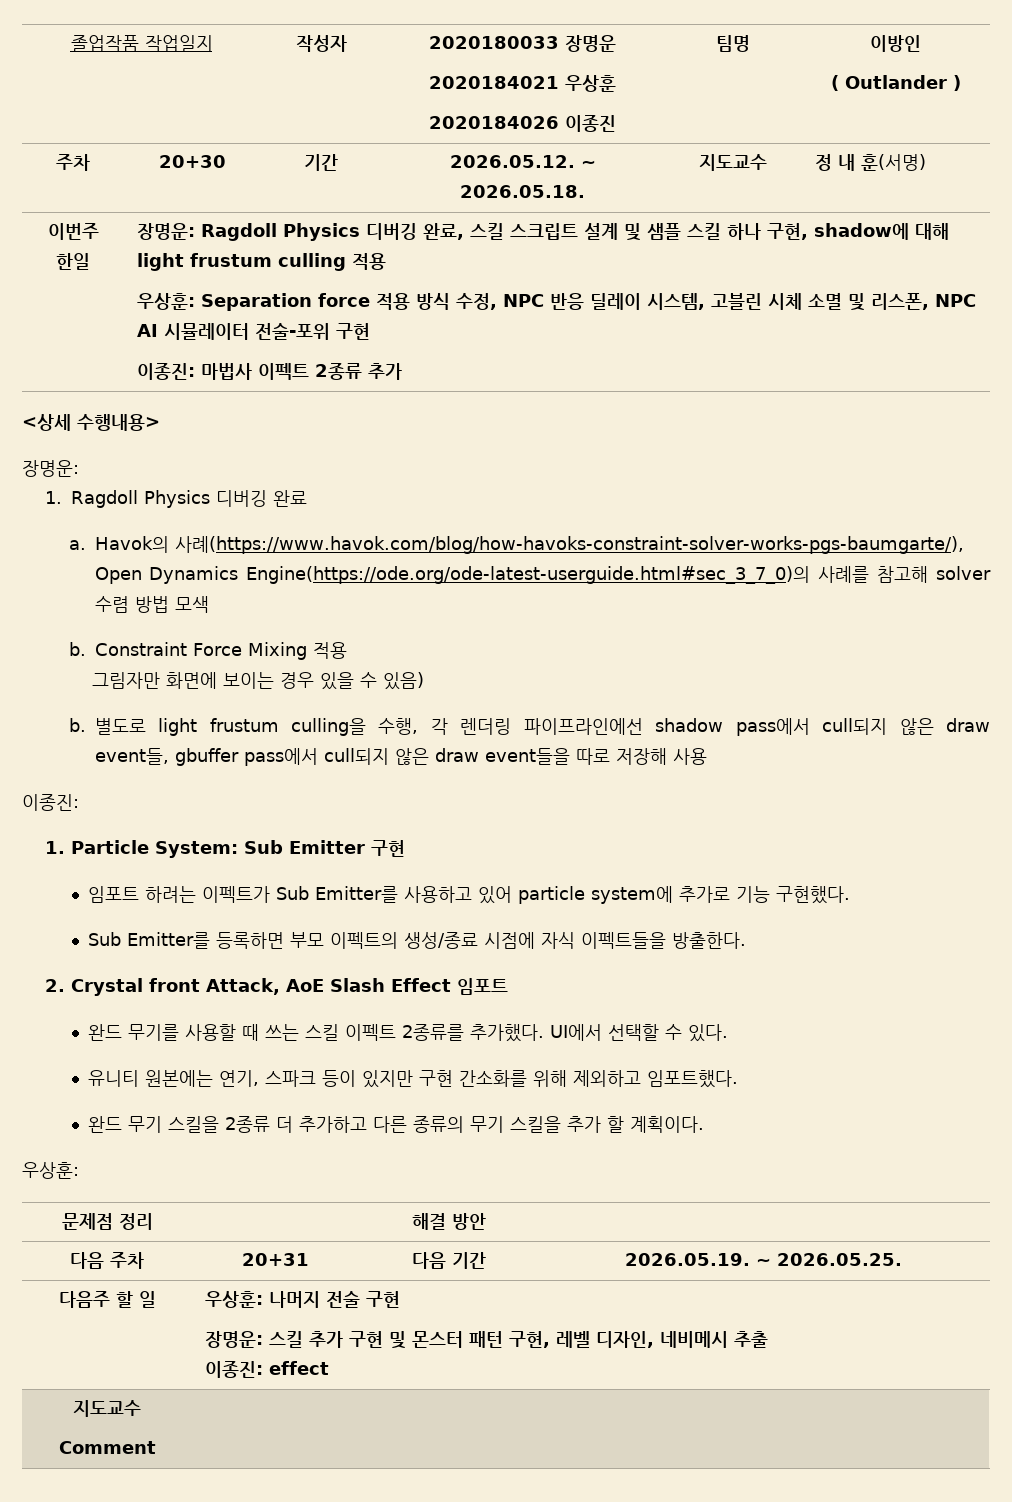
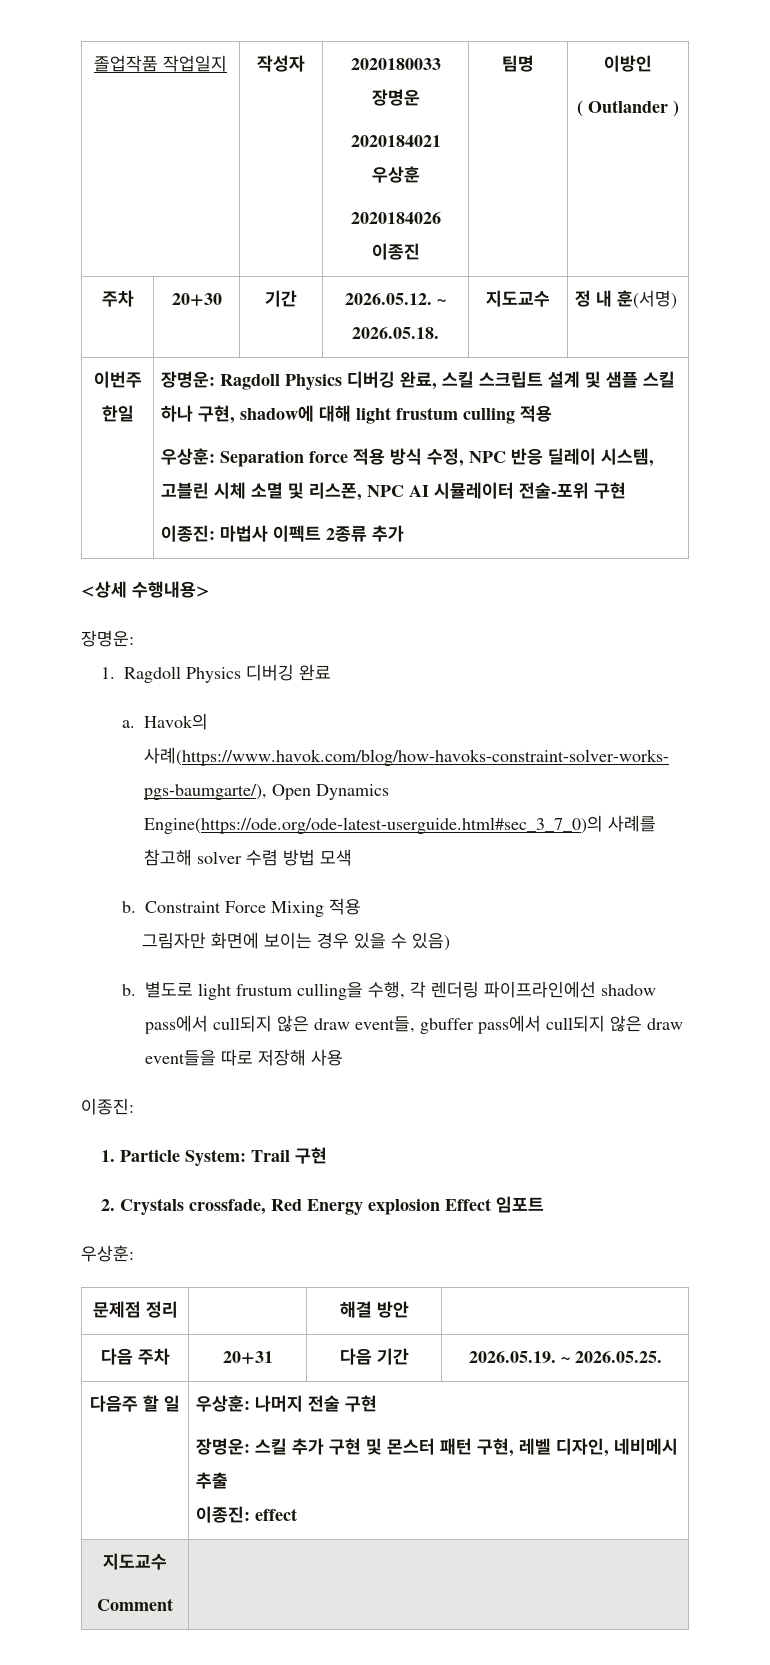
- 1. Particle System: Sub Emitter 구현
- 임포트 하려는 이펙트가 Sub Emitter를 사용하고 있어 particle system에 추가로 기능 구현했다.
- Sub Emitter를 등록하면 부모 이펙트의 생성/종료 시점에 자식 이펙트들을 방출한다.
- 2. Crystal front Attack, AoE Slash Effect 임포트
- 완드 무기를 사용할 때 쓰는 스킬 이펙트 2종류를 추가했다. UI에서 선택할 수 있다.
- 유니티 원본에는 연기, 스파크 등이 있지만 구현 간소화를 위해 제외하고 임포트했다.
- 완드 무기 스킬을 2종류 더 추가하고 다른 종류의 무기 스킬을 추가 할 계획이다.
+ 1. Particle System: Trail 구현
+ 2. Crystals crossfade, Red Energy explosion Effect 임포트

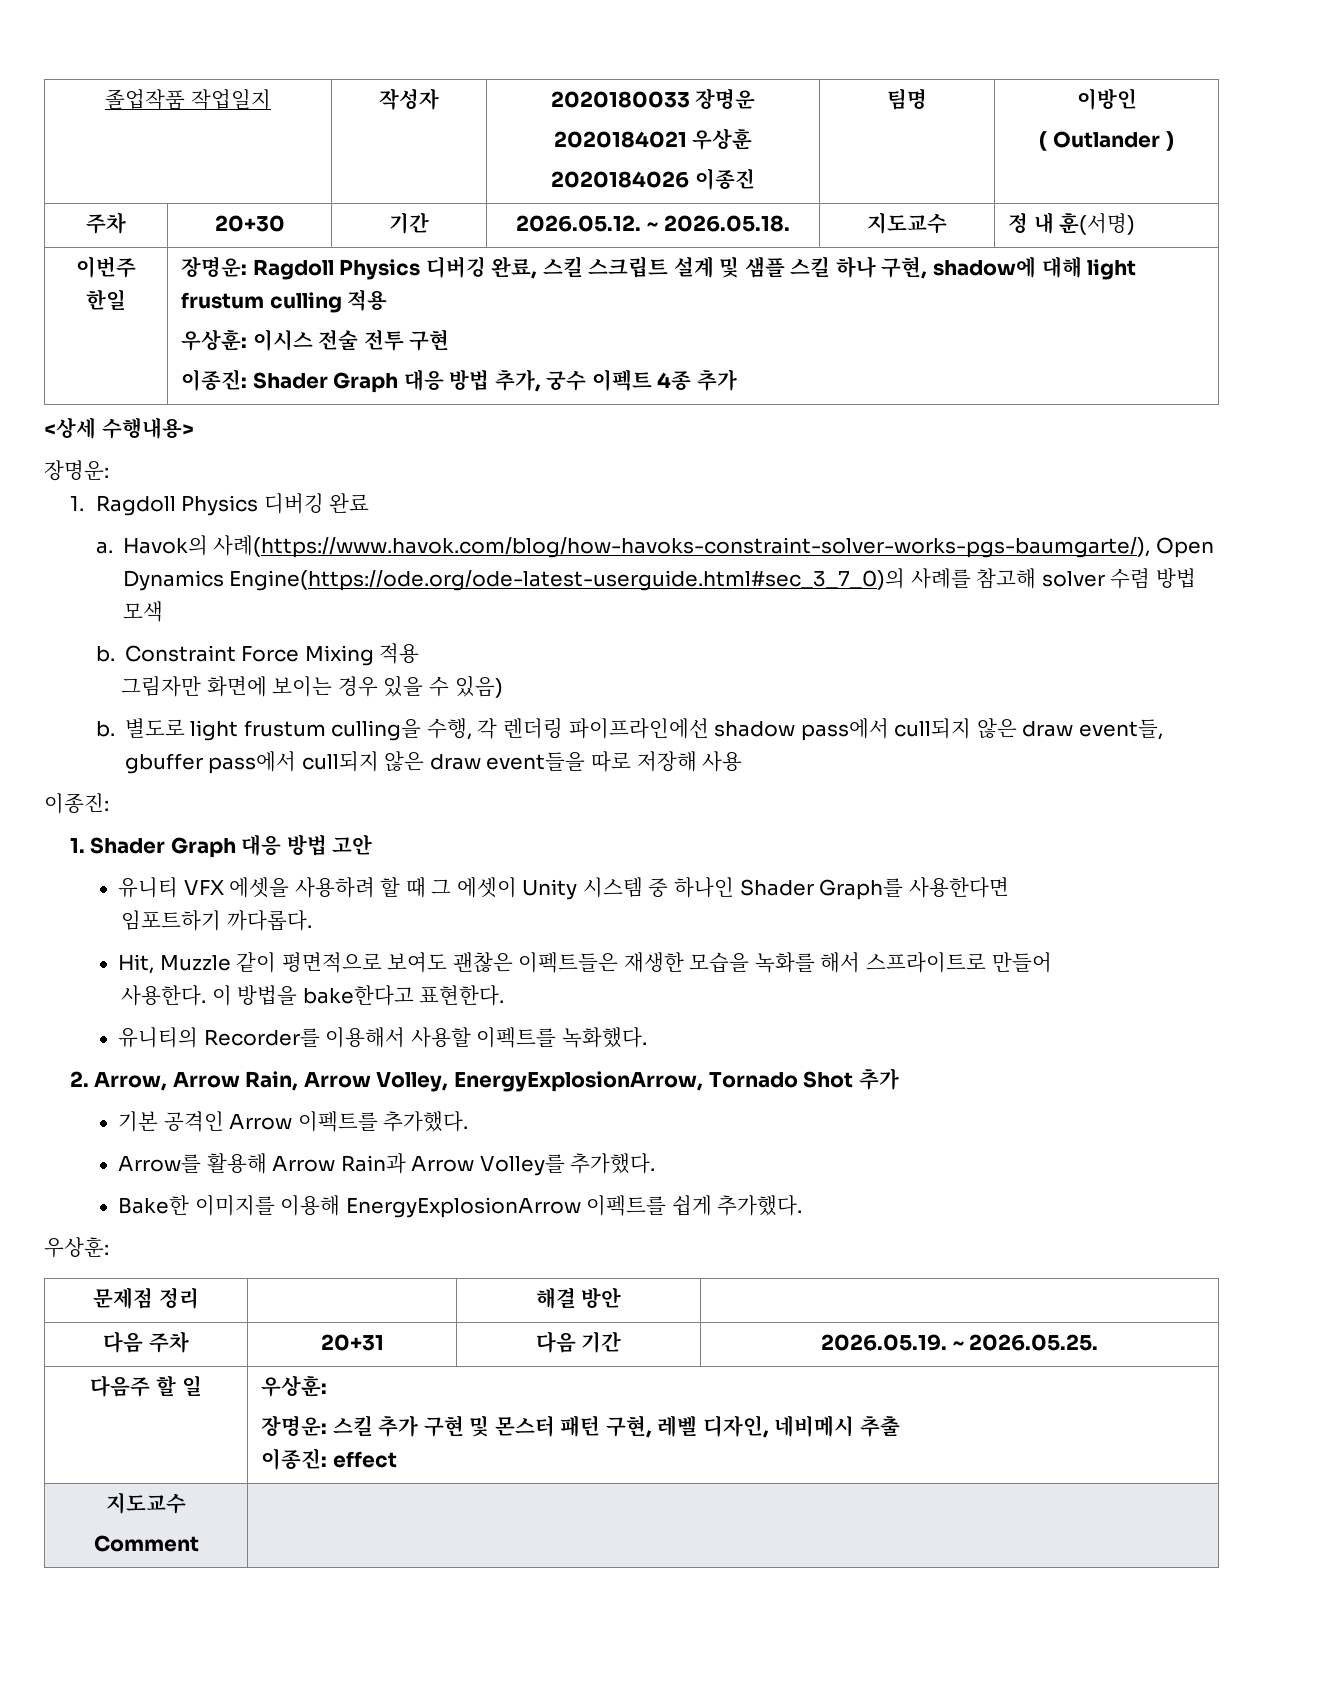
- 우상훈: Separation force 적용 방식 수정, NPC 반응 딜레이 시스템, 고블린 시체 소멸 및 리스폰, NPC AI 시뮬레이터 전술-포위 구현
- 이종진: 마법사 이펙트 2종류 추가
+ 우상훈: 이시스 전술 전투 구현
+ 이종진: Shader Graph 대응 방법 추가, 궁수 이펙트 4종 추가
- 1. Particle System: Trail 구현
- 2. Crystals crossfade, Red Energy explosion Effect 임포트
+ 1. Shader Graph 대응 방법 고안
+ 유니티 VFX 에셋을 사용하려 할 때 그 에셋이 Unity 시스템 중 하나인 Shader Graph를 사용한다면
+ 임포트하기 까다롭다.
+ Hit, Muzzle 같이 평면적으로 보여도 괜찮은 이펙트들은 재생한 모습을 녹화를 해서 스프라이트로 만들어
+ 사용한다. 이 방법을 bake한다고 표현한다.
+ 유니티의 Recorder를 이용해서 사용할 이펙트를 녹화했다.
+ 2. Arrow, Arrow Rain, Arrow Volley, EnergyExplosionArrow, Tornado Shot 추가
+ 기본 공격인 Arrow 이펙트를 추가했다.
+ Arrow를 활용해 Arrow Rain과 Arrow Volley를 추가했다.
+ Bake한 이미지를 이용해 EnergyExplosionArrow 이펙트를 쉽게 추가했다.
- 다음주 할 일 | 우상훈: 나머지 전술 구현
+ 다음주 할 일 | 우상훈:

